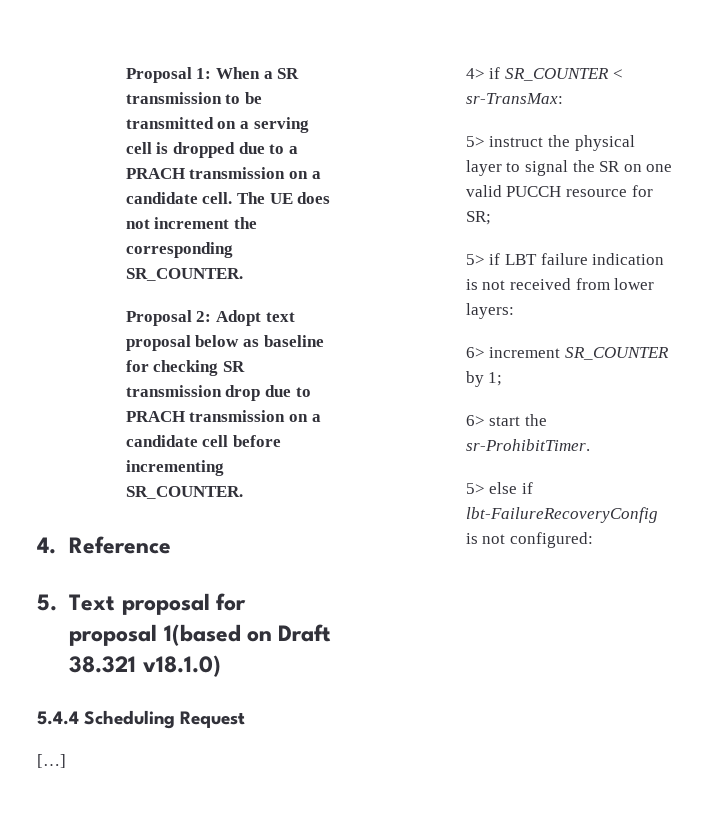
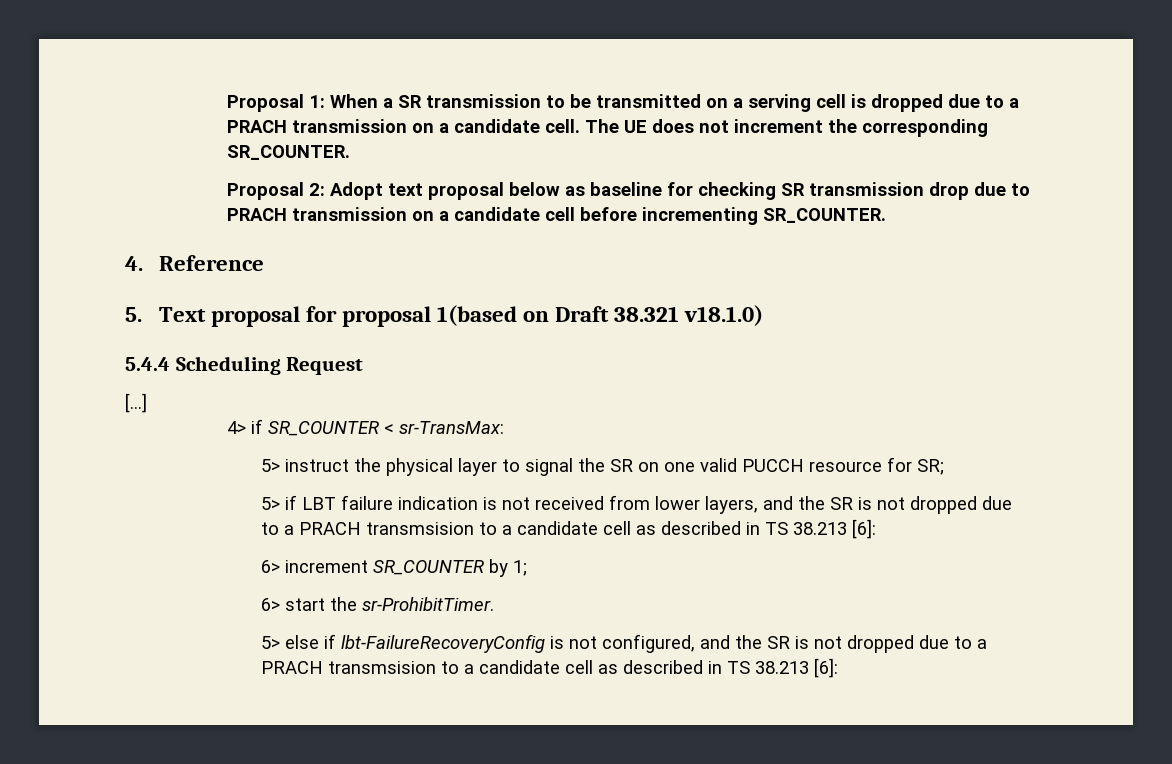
- 5> if LBT failure indication is not received from lower layers:
+ 5> if LBT failure indication is not received from lower layers, and the SR is not dropped due to a PRACH transmsision to a candidate cell as described in TS 38.213 [6]:
- 5> else if lbt-FailureRecoveryConfig is not configured:
+ 5> else if lbt-FailureRecoveryConfig is not configured, and the SR is not dropped due to a PRACH transmsision to a candidate cell as described in TS 38.213 [6]:

